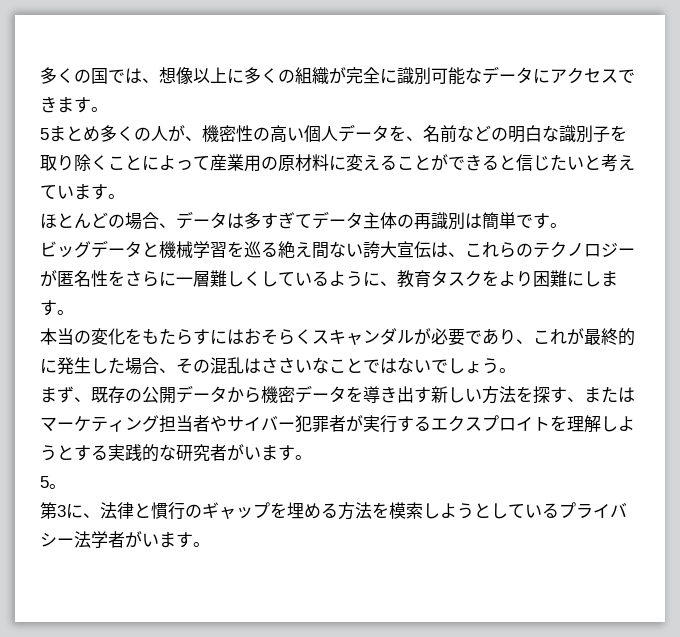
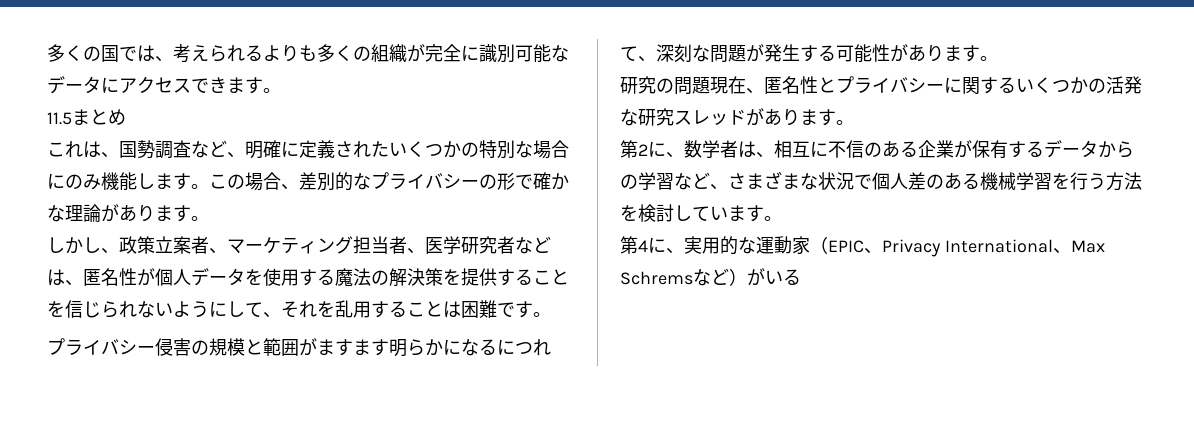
- 多くの国では、想像以上に多くの組織が完全に識別可能なデータにアクセスできます。
+ 多くの国では、考えられるよりも多くの組織が完全に識別可能なデータにアクセスできます。
- 5まとめ多くの人が、機密性の高い個人データを、名前などの明白な識別子を取り除くことによって産業用の原材料に変えることができると信じたいと考えています。
- ほとんどの場合、データは多すぎてデータ主体の再識別は簡単です。
- ビッグデータと機械学習を巡る絶え間ない誇大宣伝は、これらのテクノロジーが匿名性をさらに一層難しくしているように、教育タスクをより困難にします。
- 本当の変化をもたらすにはおそらくスキャンダルが必要であり、これが最終的に発生した場合、その混乱はささいなことではないでしょう。
- まず、既存の公開データから機密データを導き出す新しい方法を探す、またはマーケティング担当者やサイバー犯罪者が実行するエクスプロイトを理解しようとする実践的な研究者がいます。
- 5。
- 第3に、法律と慣行のギャップを埋める方法を模索しようとしているプライバシー法学者がいます。
+ 11.5まとめ
+ これは、国勢調査など、明確に定義されたいくつかの特別な場合にのみ機能します。この場合、差別的なプライバシーの形で確かな理論があります。
+ しかし、政策立案者、マーケティング担当者、医学研究者などは、匿名性が個人データを使用する魔法の解決策を提供することを信じられないようにして、それを乱用することは困難です。
+ プライバシー侵害の規模と範囲がますます明らかになるにつれて、深刻な問題が発生する可能性があります。
+ 研究の問題現在、匿名性とプライバシーに関するいくつかの活発な研究スレッドがあります。
+ 第2に、数学者は、相互に不信のある企業が保有するデータからの学習など、さまざまな状況で個人差のある機械学習を行う方法を検討しています。
+ 第4に、実用的な運動家（EPIC、Privacy International、Max Schremsなど）がいる

